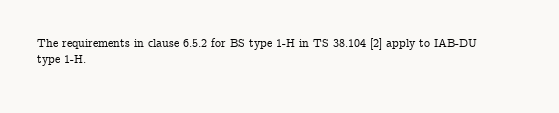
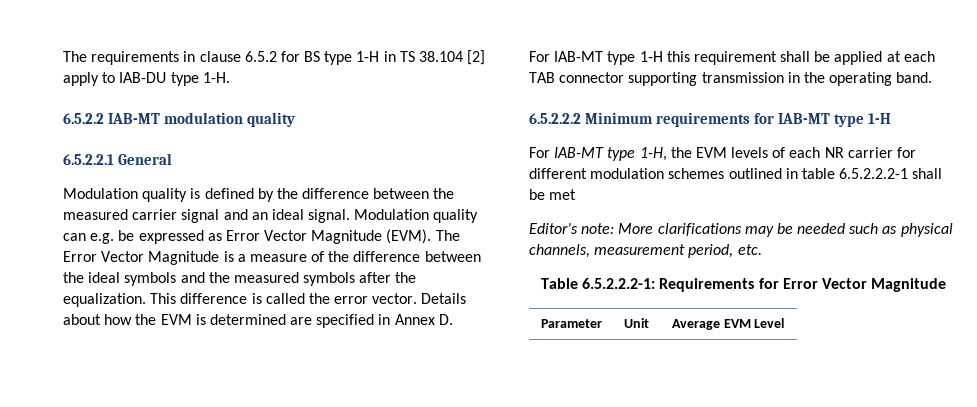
+ 6.5.2.2 IAB-MT modulation quality
+ 6.5.2.2.1 General
+ Modulation quality is defined by the difference between the measured carrier signal and an ideal signal. Modulation quality can e.g. be expressed as Error Vector Magnitude (EVM). The Error Vector Magnitude is a measure of the difference between the ideal symbols and the measured symbols after the equalization. This difference is called the error vector. Details about how the EVM is determined are specified in Annex D.
+ For IAB-MT type 1-H this requirement shall be applied at each TAB connector supporting transmission in the operating band.
+ 6.5.2.2.2 Minimum requirements for IAB-MT type 1-H
+ For IAB-MT type 1-H, the EVM levels of each NR carrier for different modulation schemes outlined in table 6.5.2.2.2-1 shall be met
+ Editor’s note: More clarifications may be needed such as physical channels, measurement period, etc.
+ Table 6.5.2.2.2-1: Requirements for Error Vector Magnitude
+ Parameter | Unit | Average EVM Level

